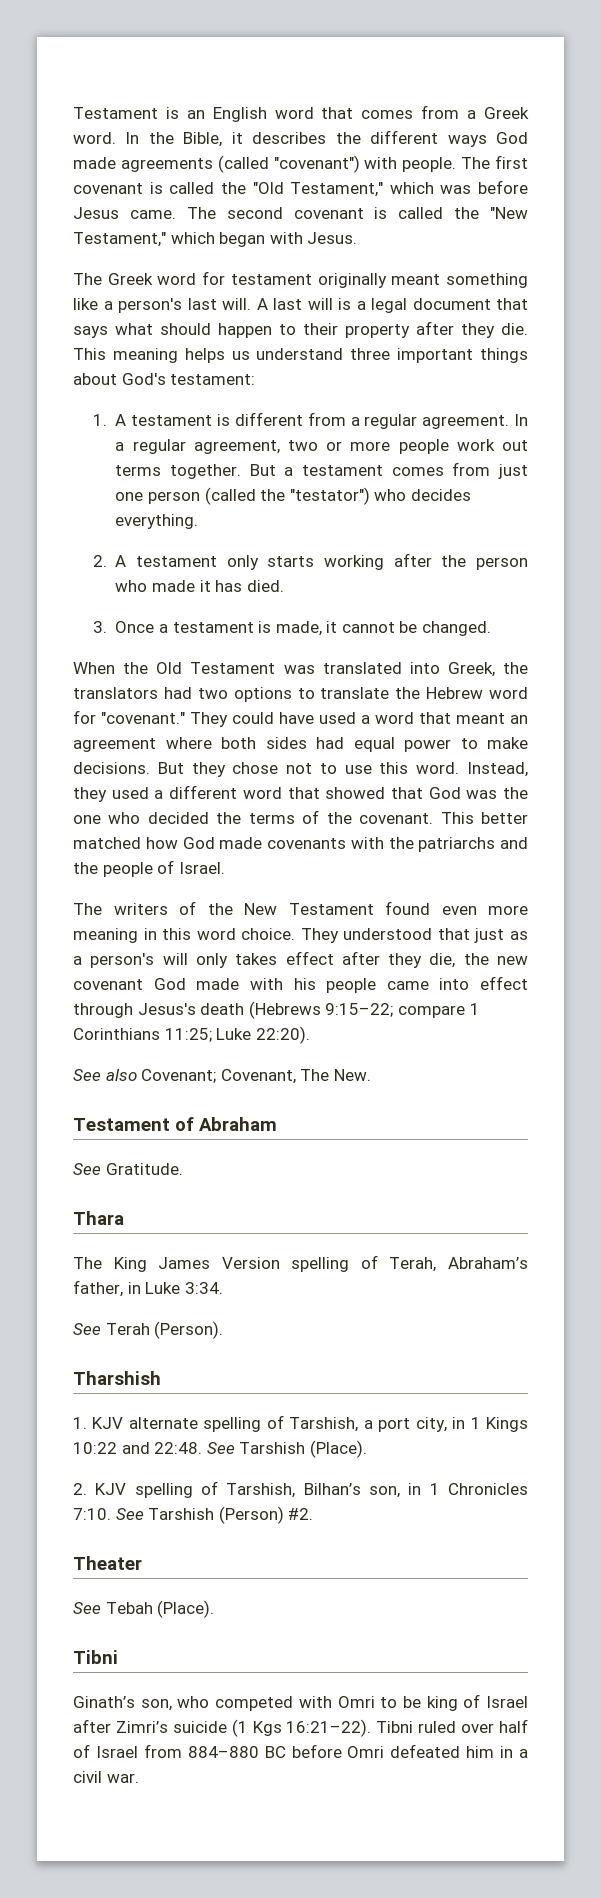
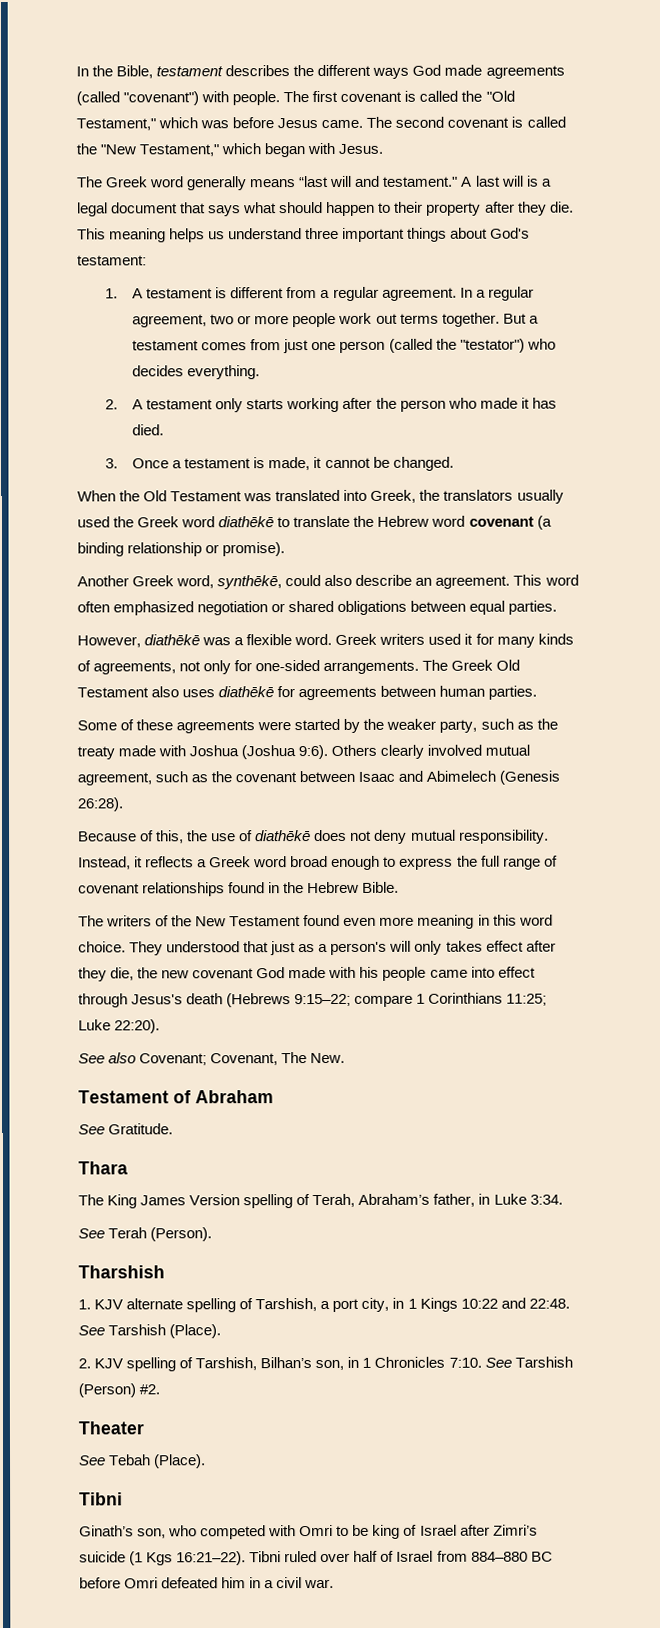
- Testament is an English word that comes from a Greek word. In the Bible, it describes the different ways God made agreements (called "covenant") with people.
+ In the Bible, testament describes the different ways God made agreements (called "covenant") with people.
- The Greek word for testament originally meant something like a person's last will.
+ The Greek word generally means “last will and testament."
- When the Old Testament was translated into Greek, the translators had two options to translate the Hebrew word for "covenant." They could have used a word that meant an agreement where both sides had equal power to make decisions. But they chose not to use this word. Instead, they used a different word that showed that God was the one who decided the terms of the covenant. This better matched how God made covenants with the patriarchs and the people of Israel.
+ When the Old Testament was translated into Greek, the translators usually used the Greek word diathēkē to translate the Hebrew word covenant (a binding relationship or promise).
+ Another Greek word, synthēkē, could also describe an agreement. This word often emphasized negotiation or shared obligations between equal parties.
+ However, diathēkē was a flexible word. Greek writers used it for many kinds of agreements, not only for one-sided arrangements. The Greek Old Testament also uses diathēkē for agreements between human parties.
+ Some of these agreements were started by the weaker party, such as the treaty made with Joshua (Joshua 9:6). Others clearly involved mutual agreement, such as the covenant between Isaac and Abimelech (Genesis 26:28).
+ Because of this, the use of diathēkē does not deny mutual responsibility. Instead, it reflects a Greek word broad enough to express the full range of covenant relationships found in the Hebrew Bible.

